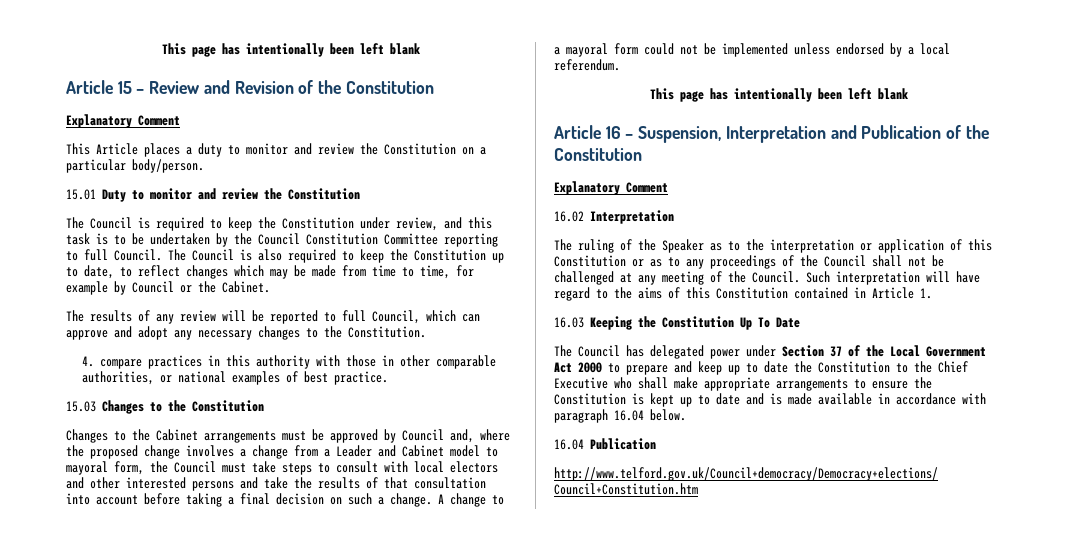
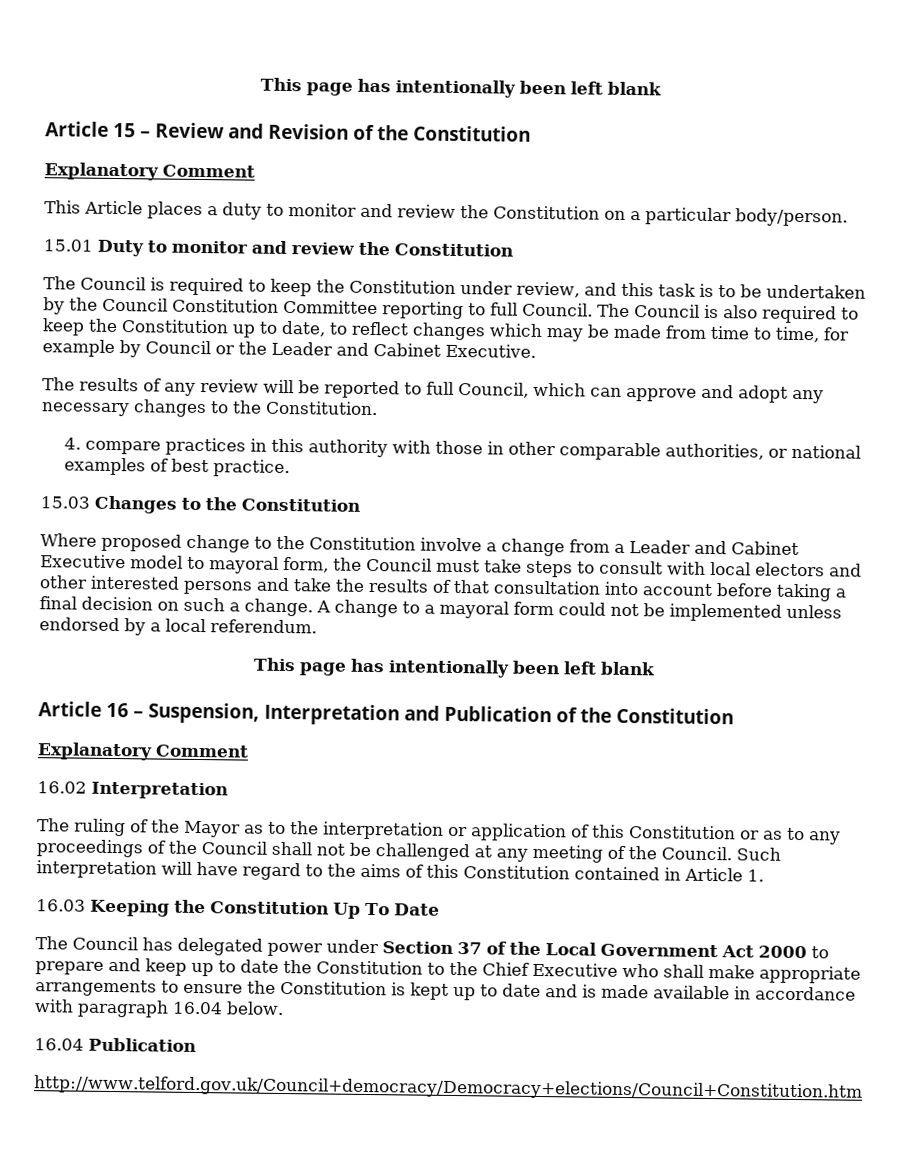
- The Council is also required to keep the Constitution up to date, to reflect changes which may be made from time to time, for example by Council or the Cabinet.
+ The Council is also required to keep the Constitution up to date, to reflect changes which may be made from time to time, for example by Council or the Leader and Cabinet Executive.
- Changes to the Cabinet arrangements must be approved by Council and, where the proposed change involves a change from a Leader and Cabinet model to mayoral form, the Council must take steps to consult with local electors and other interested persons and take the results of that consultation into account before taking a final decision on such a change.
+ Where proposed change to the Constitution involve a change from a Leader and Cabinet Executive model to mayoral form, the Council must take steps to consult with local electors and other interested persons and take the results of that consultation into account before taking a final decision on such a change.
- The ruling of the Speaker as to the interpretation or application of this Constitution or as to any proceedings of the Council shall not be challenged at any meeting of the Council.
+ The ruling of the Mayor as to the interpretation or application of this Constitution or as to any proceedings of the Council shall not be challenged at any meeting of the Council.

